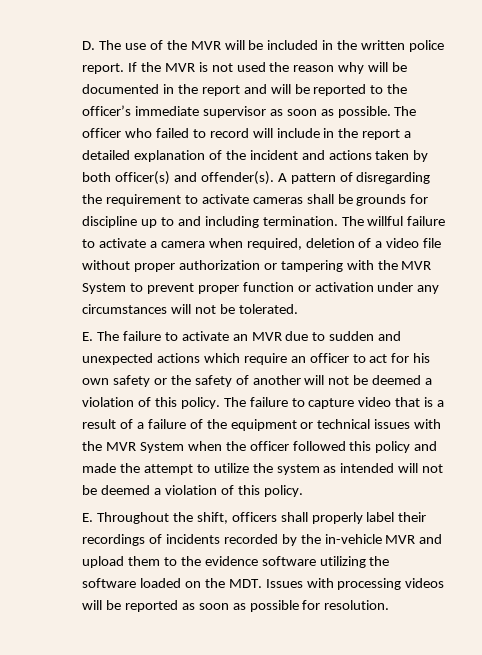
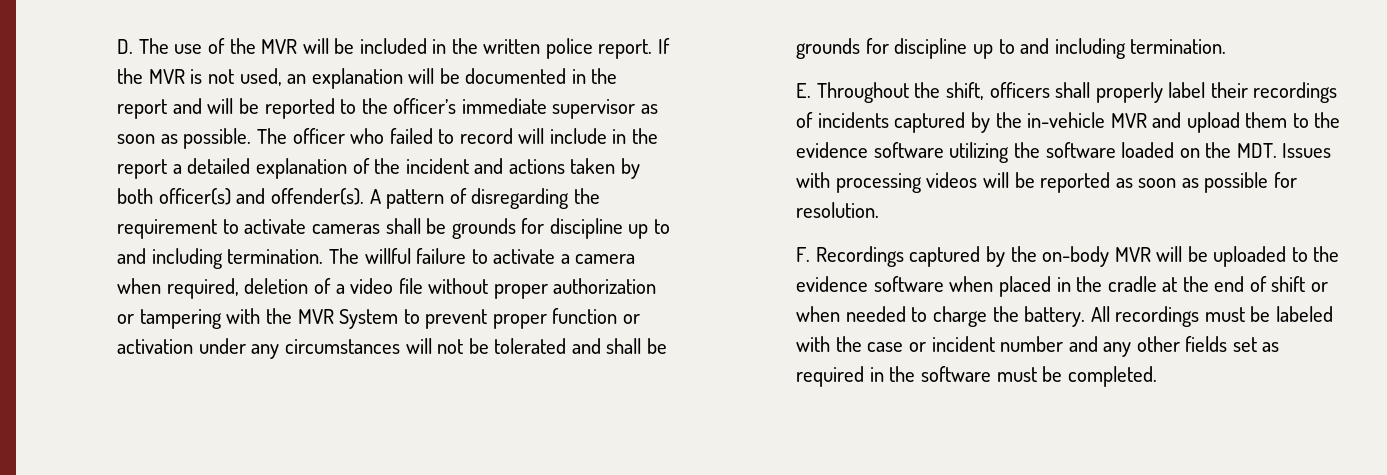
- If the MVR is not used the reason why will be documented in the report and will be reported to the officer’s immediate supervisor as soon as possible.
+ If the MVR is not used, an explanation will be documented in the report and will be reported to the officer’s immediate supervisor as soon as possible.
- The willful failure to activate a camera when required, deletion of a video file without proper authorization or tampering with the MVR System to prevent proper function or activation under any circumstances will not be tolerated.
- E. The failure to activate an MVR due to sudden and unexpected actions which require an officer to act for his own safety or the safety of another will not be deemed a violation of this policy. The failure to capture video that is a result of a failure of the equipment or technical issues with the MVR System when the officer followed this policy and made the attempt to utilize the system as intended will not be deemed a violation of this policy.
+ The willful failure to activate a camera when required, deletion of a video file without proper authorization or tampering with the MVR System to prevent proper function or activation under any circumstances will not be tolerated and shall be grounds for discipline up to and including termination.
- E. Throughout the shift, officers shall properly label their recordings of incidents recorded by the in-vehicle MVR and upload them to the evidence software utilizing the software loaded on the MDT. Issues with processing videos will be reported as soon as possible for resolution.
+ E. Throughout the shift, officers shall properly label their recordings of incidents captured by the in-vehicle MVR and upload them to the evidence software utilizing the software loaded on the MDT. Issues with processing videos will be reported as soon as possible for resolution.
+ F. Recordings captured by the on-body MVR will be uploaded to the evidence software when placed in the cradle at the end of shift or when needed to charge the battery. All recordings must be labeled with the case or incident number and any other fields set as required in the software must be completed.

